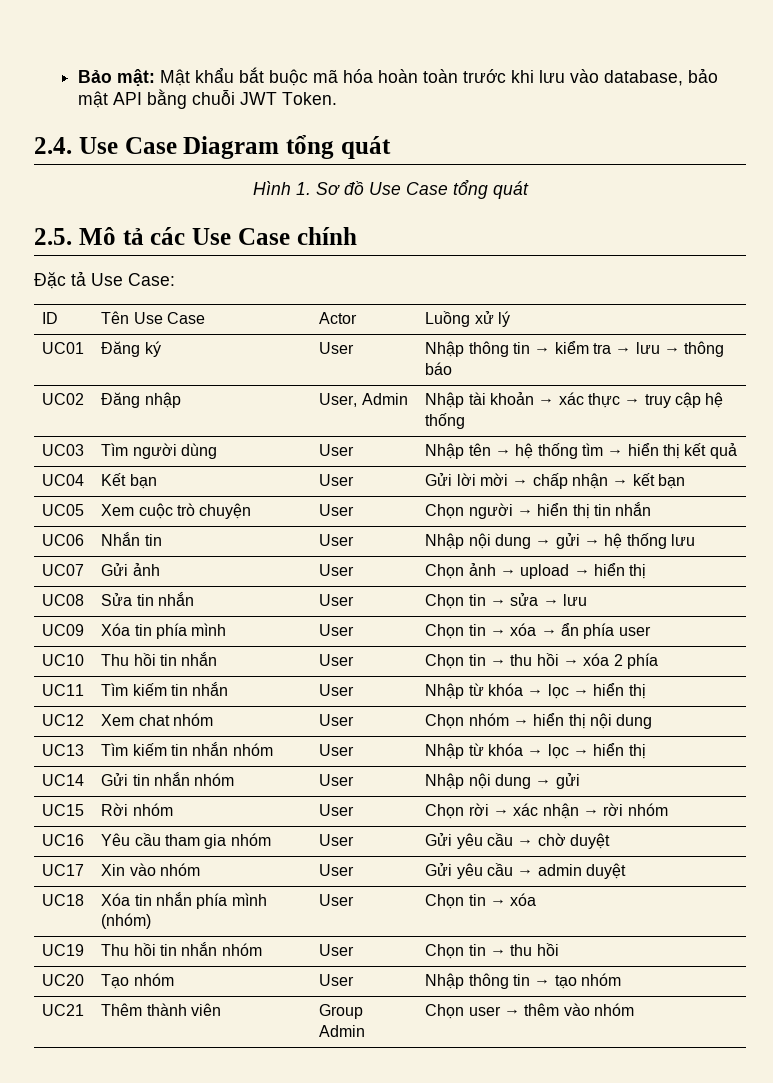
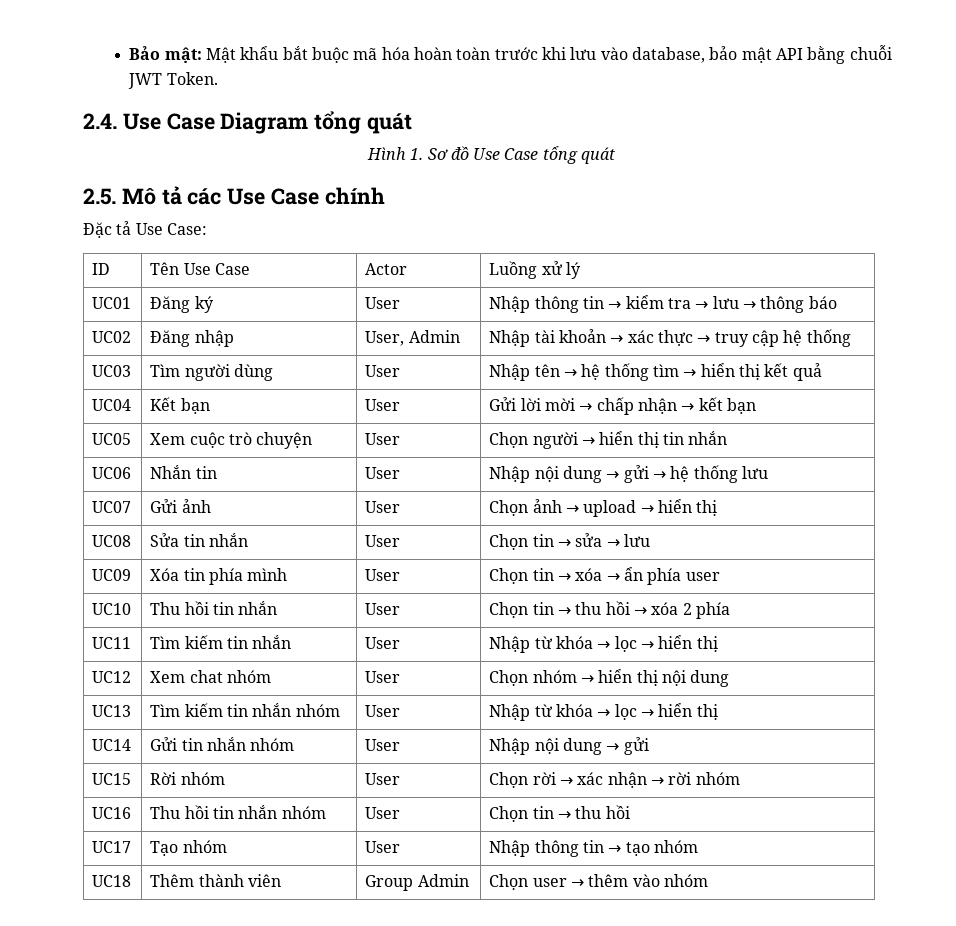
- UC16 | Yêu cầu tham gia nhóm | User | Gửi yêu cầu → chờ duyệt
- UC17 | Xin vào nhóm | User | Gửi yêu cầu → admin duyệt
- UC18 | Xóa tin nhắn phía mình (nhóm) | User | Chọn tin → xóa
- UC19 | Thu hồi tin nhắn nhóm | User | Chọn tin → thu hồi
+ UC16 | Thu hồi tin nhắn nhóm | User | Chọn tin → thu hồi
- UC20 | Tạo nhóm | User | Nhập thông tin → tạo nhóm
+ UC17 | Tạo nhóm | User | Nhập thông tin → tạo nhóm
- UC21 | Thêm thành viên | Group Admin | Chọn user → thêm vào nhóm
+ UC18 | Thêm thành viên | Group Admin | Chọn user → thêm vào nhóm

